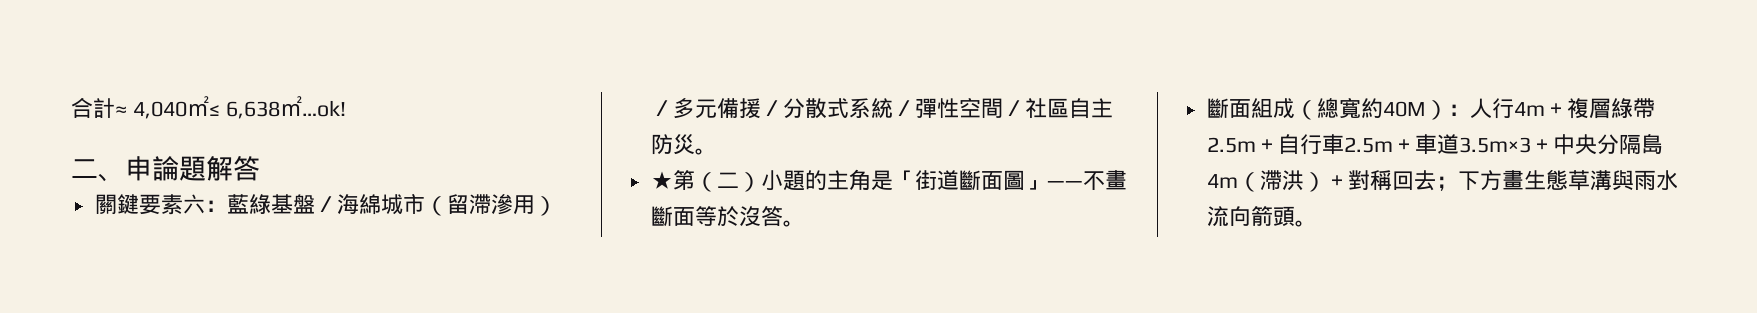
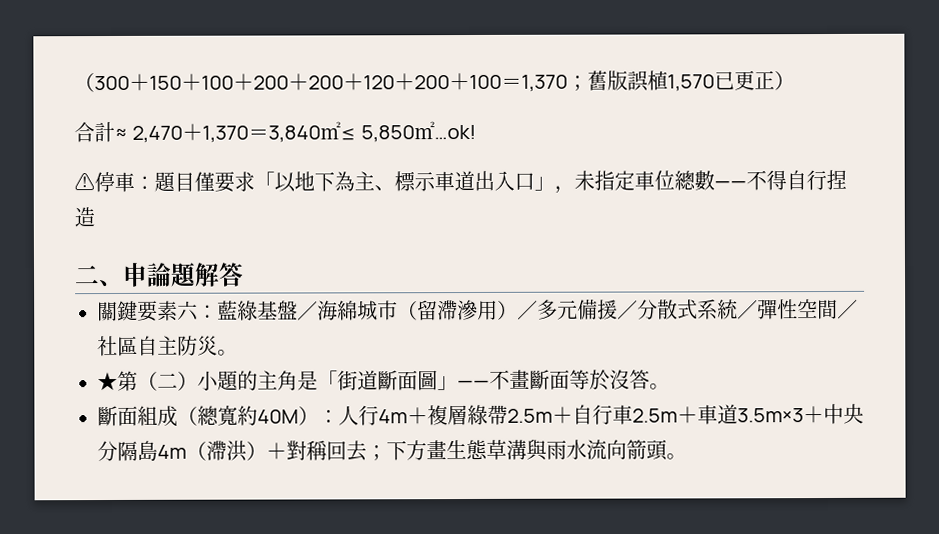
- 合計≈ 4,040㎡≤ 6,638㎡…ok!
+ （300＋150＋100＋200＋200＋120＋200＋100＝1,370；舊版誤植1,570已更正）
+ 合計≈ 2,470＋1,370＝3,840㎡≤ 5,850㎡…ok!
+ ⚠停車：題目僅要求「以地下為主、標示車道出入口」，未指定車位總數——不得自行捏造

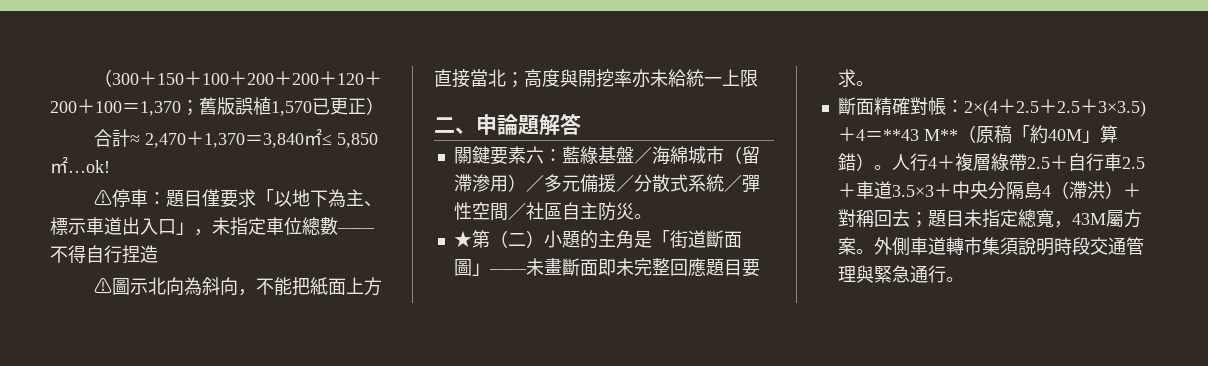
+ ⚠圖示北向為斜向，不能把紙面上方直接當北；高度與開挖率亦未給統一上限
- ★第（二）小題的主角是「街道斷面圖」——不畫斷面等於沒答。
- 斷面組成（總寬約40M）：人行4m＋複層綠帶2.5m＋自行車2.5m＋車道3.5m×3＋中央分隔島4m（滯洪）＋對稱回去；下方畫生態草溝與雨水流向箭頭。
+ ★第（二）小題的主角是「街道斷面圖」——未畫斷面即未完整回應題目要求。
+ 斷面精確對帳：2×(4＋2.5＋2.5＋3×3.5)＋4＝**43 M**（原稿「約40M」算錯）。人行4＋複層綠帶2.5＋自行車2.5＋車道3.5×3＋中央分隔島4（滯洪）＋對稱回去；題目未指定總寬，43M屬方案。外側車道轉市集須說明時段交通管理與緊急通行。

